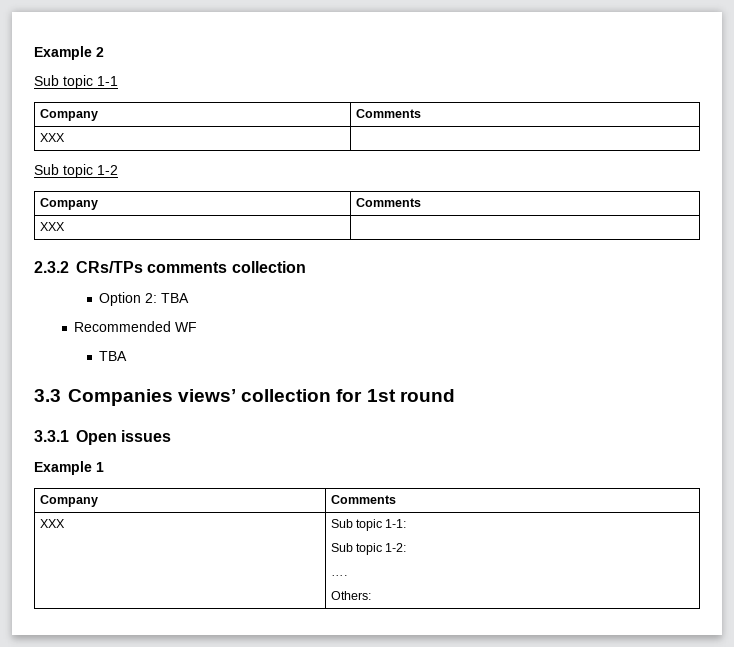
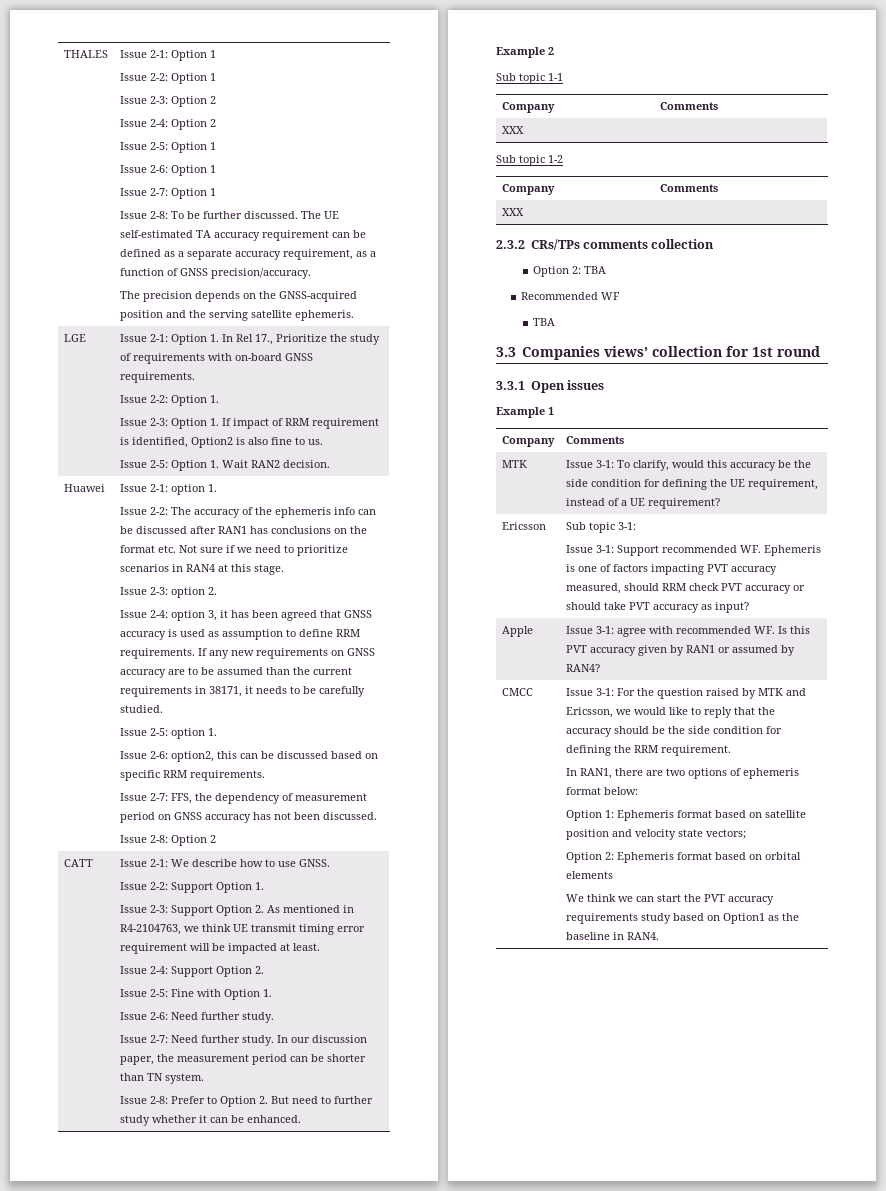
+ THALES | Issue 2-1: Option 1
+ Issue 2-2: Option 1
+ Issue 2-3: Option 2
+ Issue 2-4: Option 2
+ Issue 2-5: Option 1
+ Issue 2-6: Option 1
+ Issue 2-7: Option 1
+ Issue 2-8: To be further discussed. The UE self-estimated TA accuracy requirement can be defined as a separate accuracy requirement, as a function of GNSS precision/accuracy.
+ The precision depends on the GNSS-acquired position and the serving satellite ephemeris.
+ LGE | Issue 2-1: Option 1. In Rel 17., Prioritize the study of requirements with on-board GNSS requirements.
+ Issue 2-2: Option 1.
+ Issue 2-3: Option 1. If impact of RRM requirement is identified, Option2 is also fine to us.
+ Issue 2-5: Option 1. Wait RAN2 decision.
+ Huawei | Issue 2-1: option 1.
+ Issue 2-2: The accuracy of the ephemeris info can be discussed after RAN1 has conclusions on the format etc. Not sure if we need to prioritize scenarios in RAN4 at this stage.
+ Issue 2-3: option 2.
+ Issue 2-4: option 3, it has been agreed that GNSS accuracy is used as assumption to define RRM requirements. If any new requirements on GNSS accuracy are to be assumed than the current requirements in 38171, it needs to be carefully studied.
+ Issue 2-5: option 1.
+ Issue 2-6: option2, this can be discussed based on specific RRM requirements.
+ Issue 2-7: FFS, the dependency of measurement period on GNSS accuracy has not been discussed.
+ Issue 2-8: Option 2
+ CATT | Issue 2-1: We describe how to use GNSS.
+ Issue 2-2: Support Option 1.
+ Issue 2-3: Support Option 2. As mentioned in R4-2104763, we think UE transmit timing error requirement will be impacted at least.
+ Issue 2-4: Support Option 2.
+ Issue 2-5: Fine with Option 1.
+ Issue 2-6: Need further study.
+ Issue 2-7: Need further study. In our discussion paper, the measurement period can be shorter than TN system.
+ Issue 2-8: Prefer to Option 2. But need to further study whether it can be enhanced.
- XXX | Sub topic 1-1:
- Sub topic 1-2:
- ….
- Others:
+ MTK | Issue 3-1: To clarify, would this accuracy be the side condition for defining the UE requirement, instead of a UE requirement?
+ Ericsson | Sub topic 3-1:
+ Issue 3-1: Support recommended WF. Ephemeris is one of factors impacting PVT accuracy measured, should RRM check PVT accuracy or should take PVT accuracy as input?
+ Apple | Issue 3-1: agree with recommended WF. Is this PVT accuracy given by RAN1 or assumed by RAN4?
+ CMCC | Issue 3-1: For the question raised by MTK and Ericsson, we would like to reply that the accuracy should be the side condition for defining the RRM requirement.
+ In RAN1, there are two options of ephemeris format below:
+ Option 1: Ephemeris format based on satellite position and velocity state vectors;
+ Option 2: Ephemeris format based on orbital elements
+ We think we can start the PVT accuracy requirements study based on Option1 as the baseline in RAN4.

